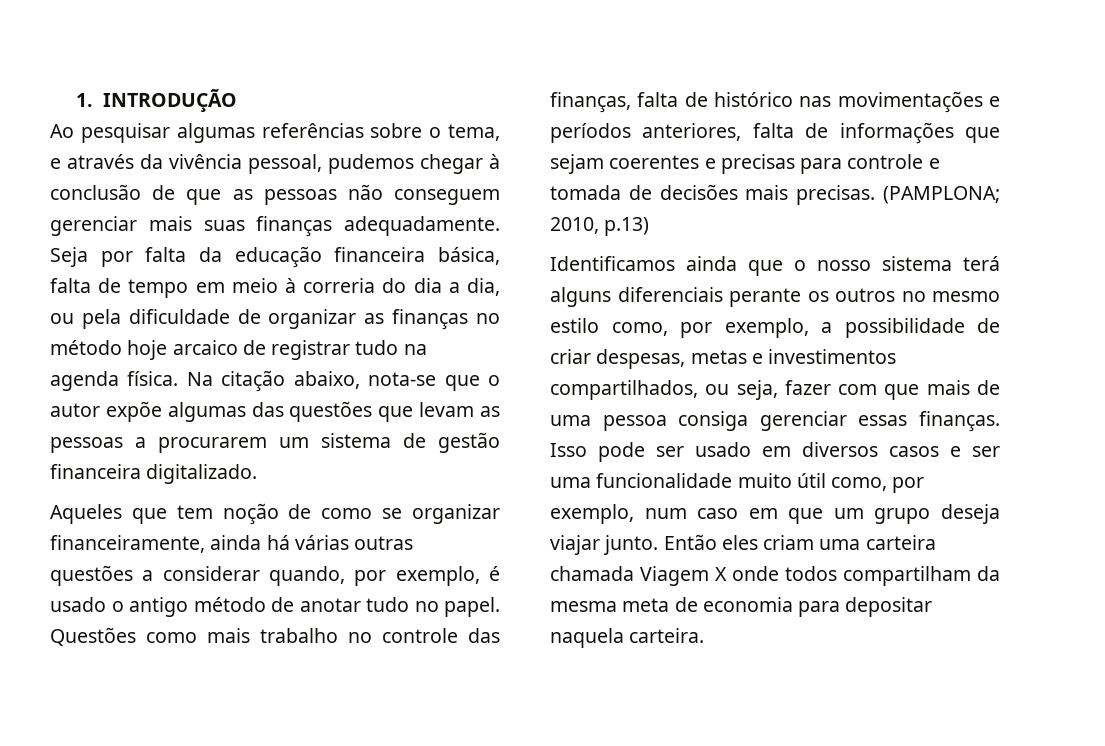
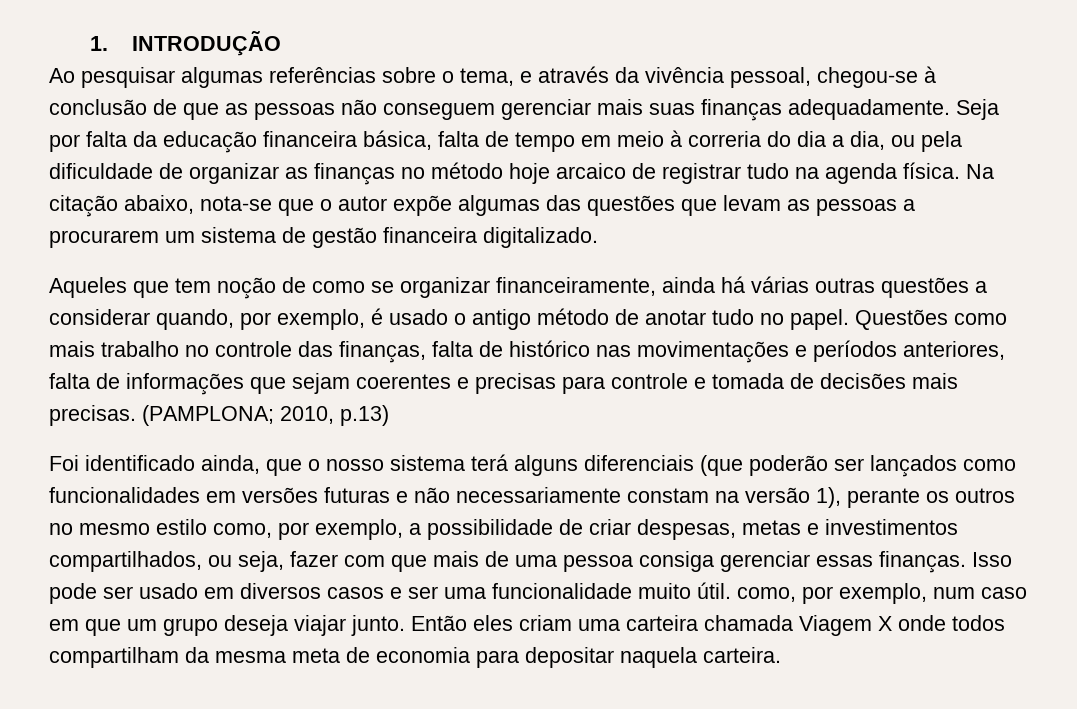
- Ao pesquisar algumas referências sobre o tema, e através da vivência pessoal, pudemos chegar à conclusão de que as pessoas não conseguem gerenciar mais suas finanças adequadamente.
+ Ao pesquisar algumas referências sobre o tema, e através da vivência pessoal, chegou-se à conclusão de que as pessoas não conseguem gerenciar mais suas finanças adequadamente.
- Identificamos ainda que o nosso sistema terá alguns diferenciais perante os outros no mesmo estilo como, por exemplo, a possibilidade de criar despesas, metas e investimentos compartilhados, ou seja, fazer com que mais de uma pessoa consiga gerenciar essas finanças.
+ Foi identificado ainda, que o nosso sistema terá alguns diferenciais (que poderão ser lançados como funcionalidades em versões futuras e não necessariamente constam na versão 1), perante os outros no mesmo estilo como, por exemplo, a possibilidade de criar despesas, metas e investimentos compartilhados, ou seja, fazer com que mais de uma pessoa consiga gerenciar essas finanças.
- Isso pode ser usado em diversos casos e ser uma funcionalidade muito útil como, por exemplo, num caso em que um grupo deseja viajar junto.
+ Isso pode ser usado em diversos casos e ser uma funcionalidade muito útil. como, por exemplo, num caso em que um grupo deseja viajar junto.

